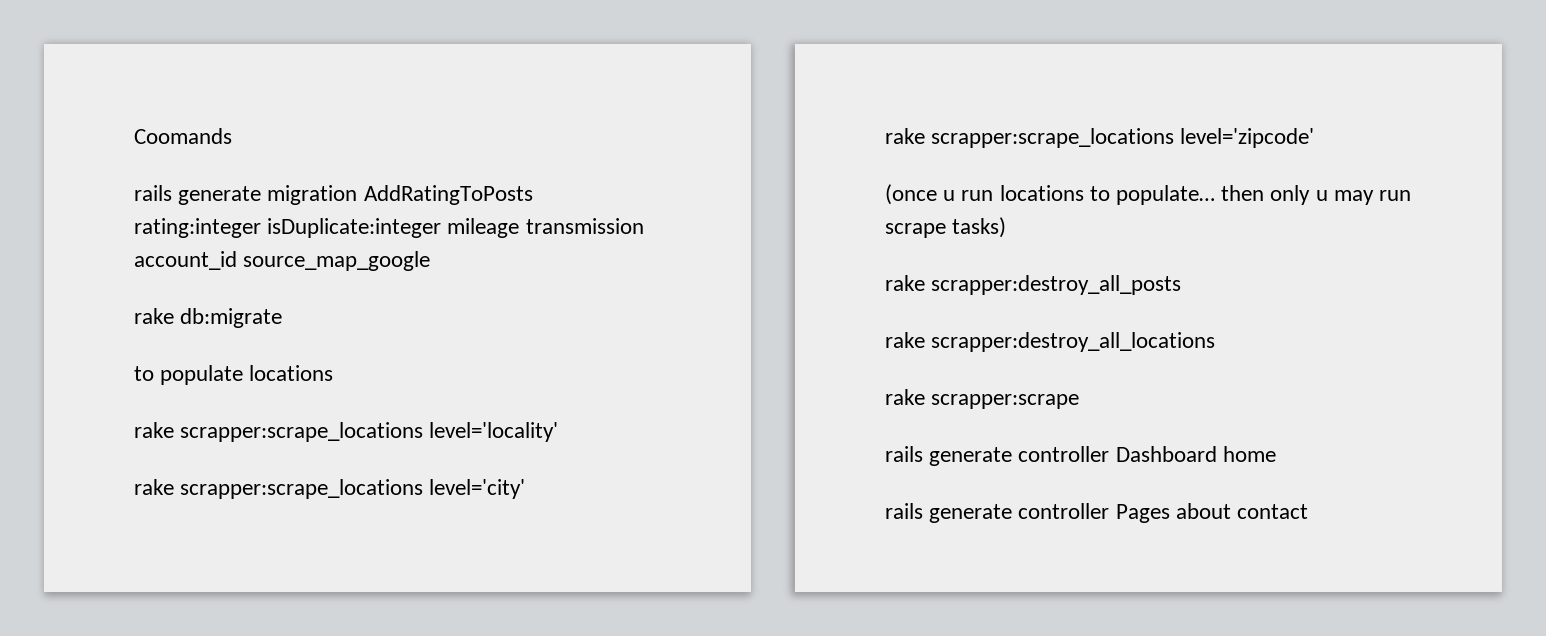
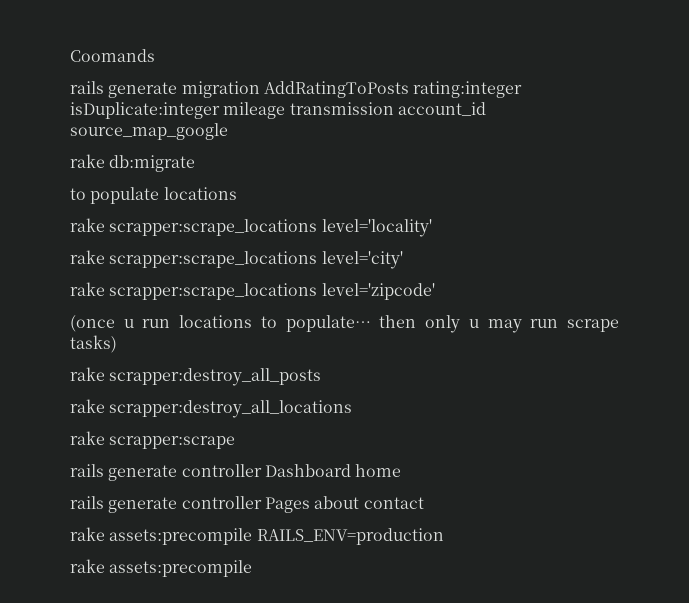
+ rake assets:precompile RAILS_ENV=production
+ rake assets:precompile

